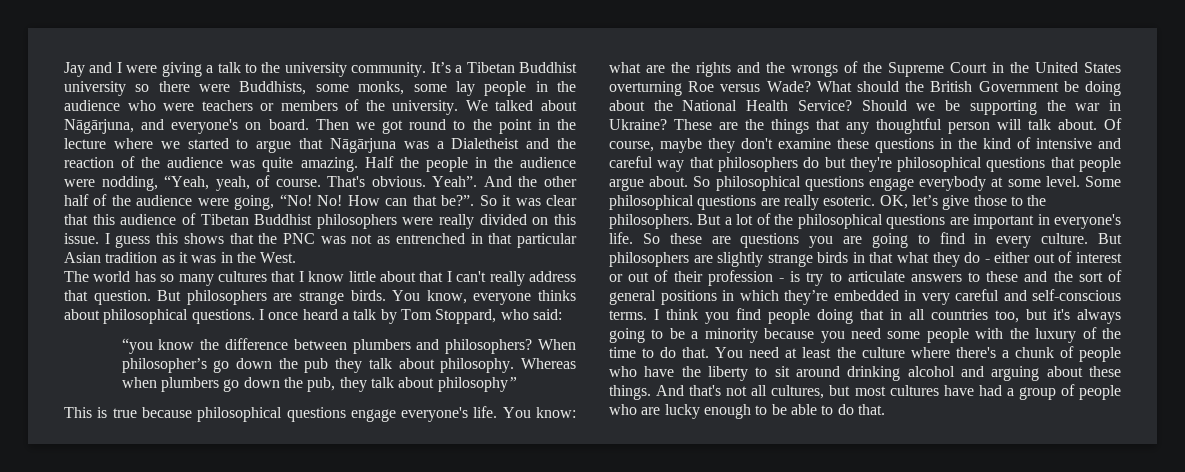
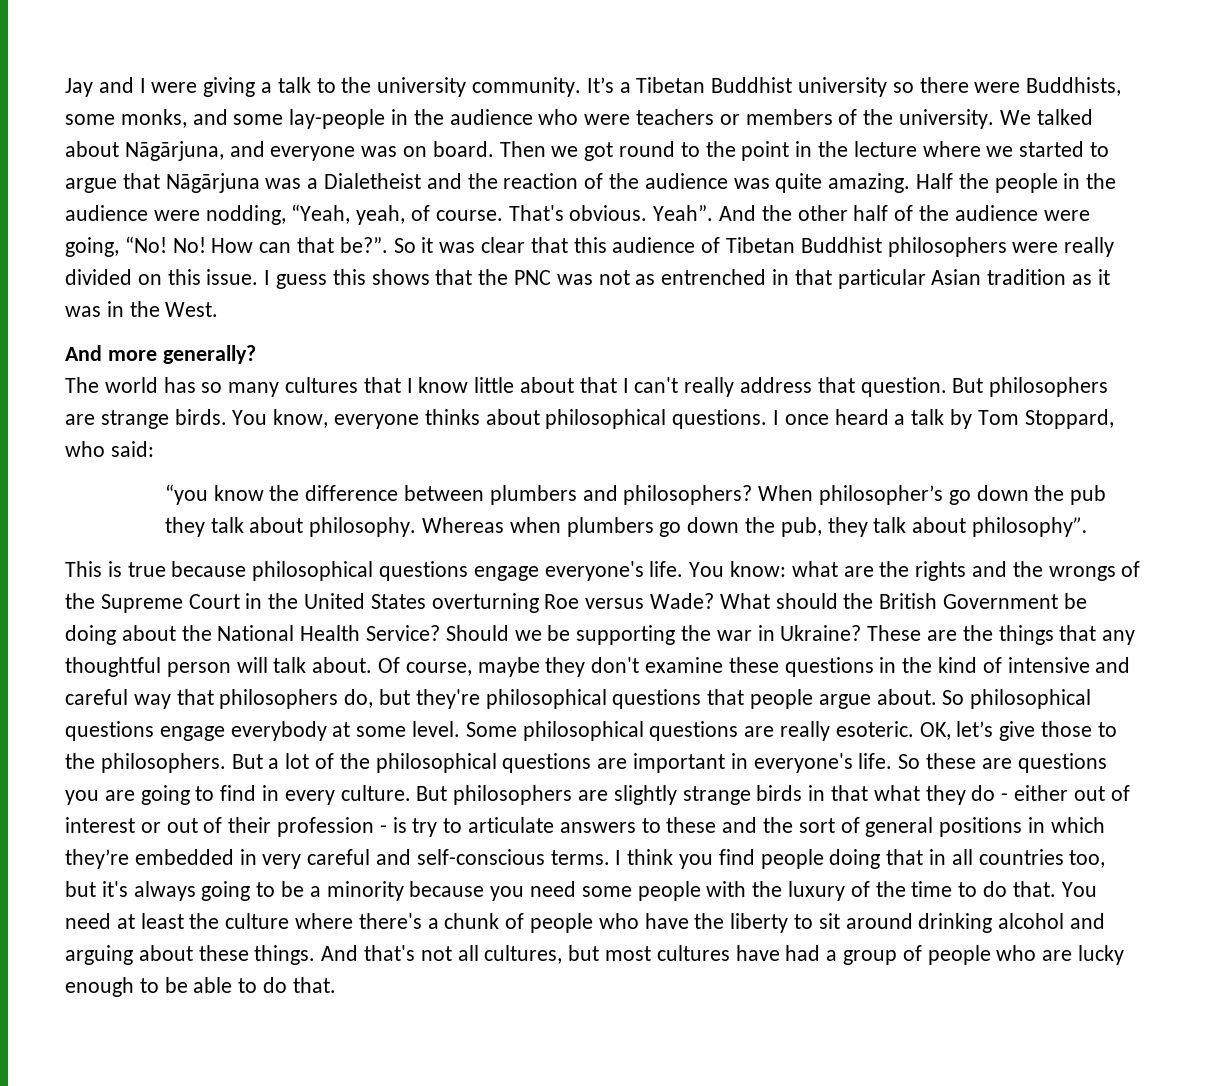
- It’s a Tibetan Buddhist university so there were Buddhists, some monks, some lay people in the audience who were teachers or members of the university.
+ It’s a Tibetan Buddhist university so there were Buddhists, some monks, and some lay-people in the audience who were teachers or members of the university.
- We talked about Nāgārjuna, and everyone's on board.
+ We talked about Nāgārjuna, and everyone was on board.
+ And more generally?
- Whereas when plumbers go down the pub, they talk about philosophy”
+ Whereas when plumbers go down the pub, they talk about philosophy”.
- Of course, maybe they don't examine these questions in the kind of intensive and careful way that philosophers do but they're philosophical questions that people argue about.
+ Of course, maybe they don't examine these questions in the kind of intensive and careful way that philosophers do, but they're philosophical questions that people argue about.

